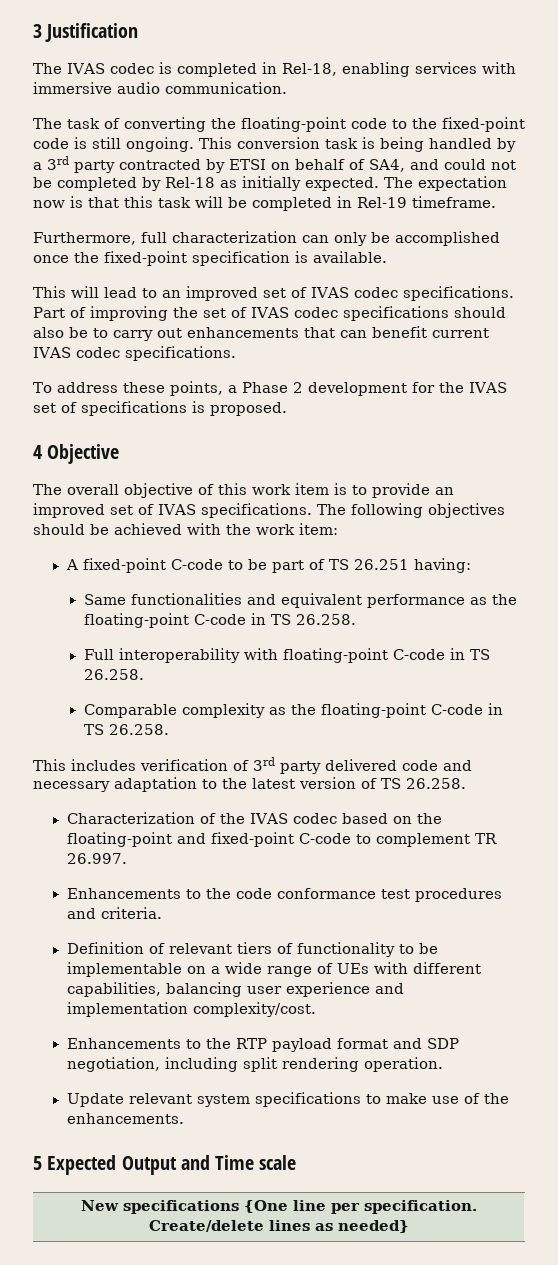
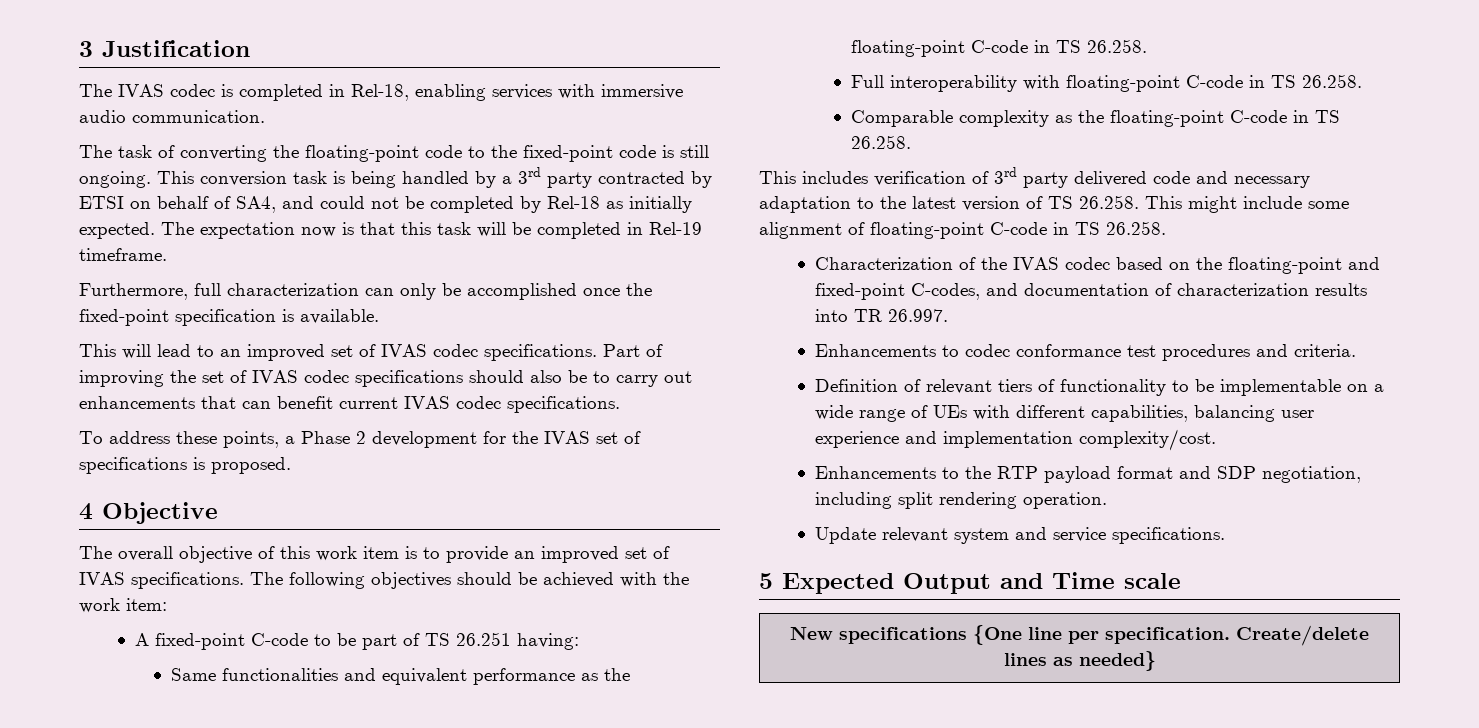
- This includes verification of 3rd party delivered code and necessary adaptation to the latest version of TS 26.258.
+ This includes verification of 3rd party delivered code and necessary adaptation to the latest version of TS 26.258. This might include some alignment of floating-point C-code in TS 26.258.
- Characterization of the IVAS codec based on the floating-point and fixed-point C-code to complement TR 26.997.
+ Characterization of the IVAS codec based on the floating-point and fixed-point C-codes, and documentation of characterization results into TR 26.997.
- Enhancements to the code conformance test procedures and criteria.
+ Enhancements to codec conformance test procedures and criteria.
- Update relevant system specifications to make use of the enhancements.
+ Update relevant system and service specifications.

